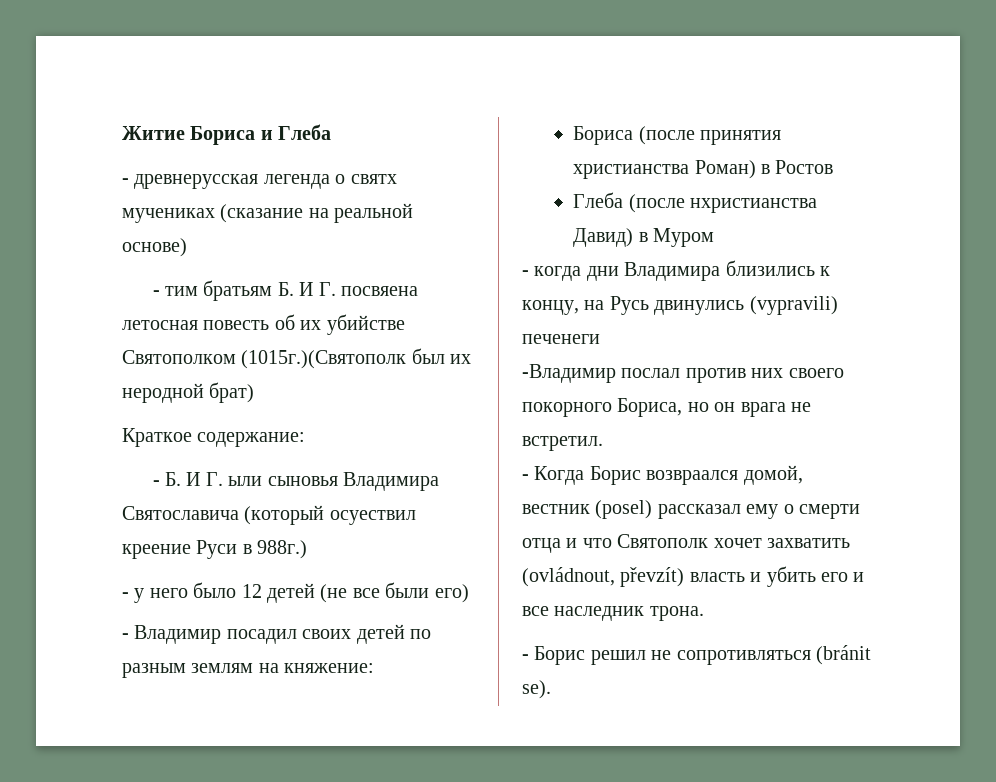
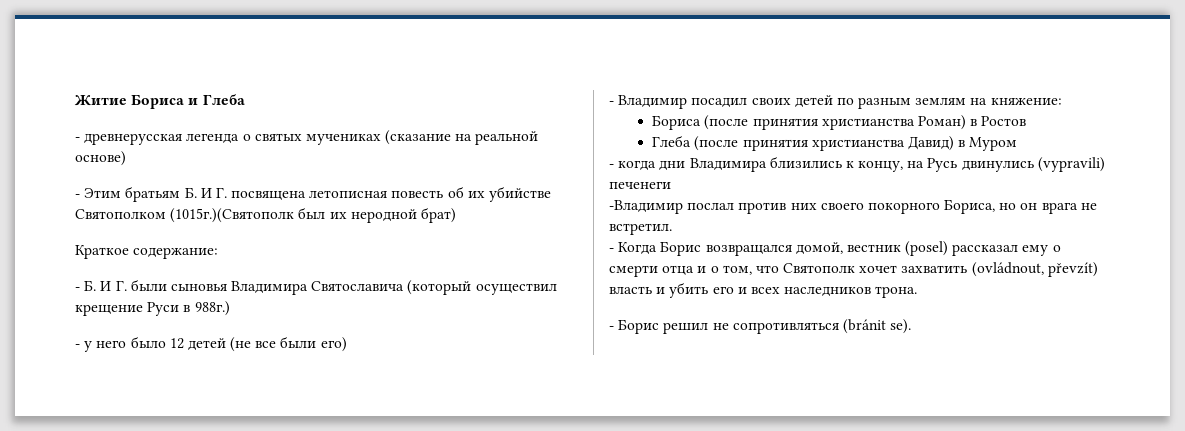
- - древнерусская легенда о святх мучениках (сказание на реальной основе)
+ - древнерусская легенда о святых мучениках (сказание на реальной основе)
- - тим братьям Б. И Г. посвяена летосная повесть об их убийстве Святополком (1015г.)(Святополк был их неродной брат)
+ - Этим братьям Б. И Г. посвящена летописная повесть об их убийстве Святополком (1015г.)(Святополк был их неродной брат)
- - Б. И Г. ыли сыновья Владимира Святославича (который осуествил креение Руси в 988г.)
+ - Б. И Г. были сыновья Владимира Святославича (который осуществил крещение Руси в 988г.)
- Глеба (после нхристианства Давид) в Муром
+ Глеба (после принятия христианства Давид) в Муром
- - Когда Борис возвраался домой, вестник (posel) рассказал ему о смерти отца и что Святополк хочет захватить (ovládnout, převzít) власть и убить его и все наследник трона.
+ - Когда Борис возвращался домой, вестник (posel) рассказал ему о смерти отца и о том, что Святополк хочет захватить (ovládnout, převzít) власть и убить его и всех наследников трона.

